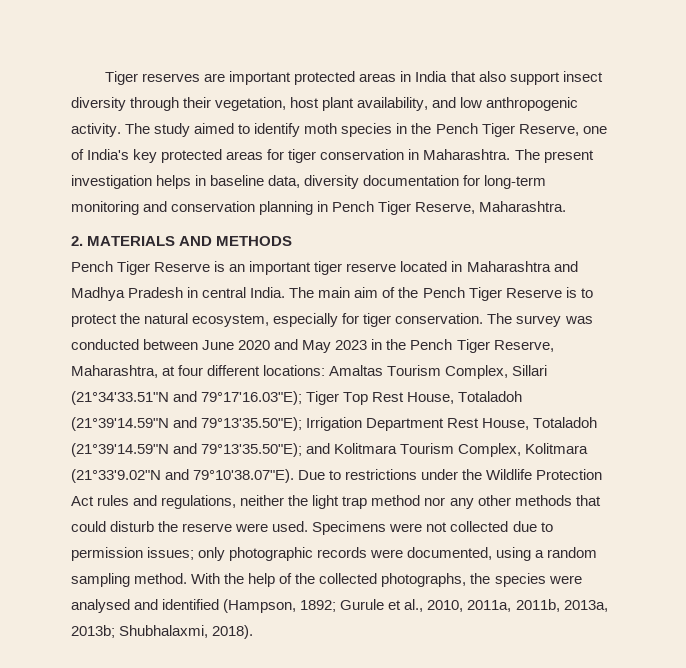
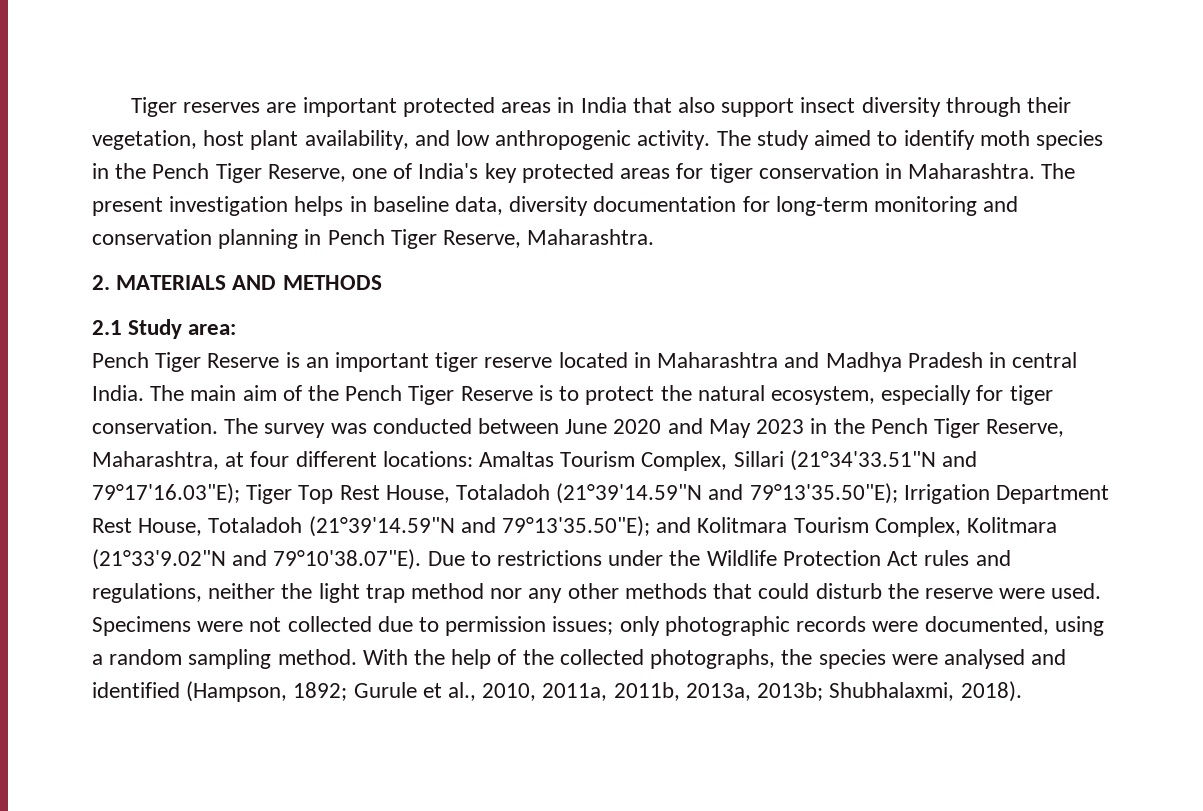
+ 2.1 Study area:

